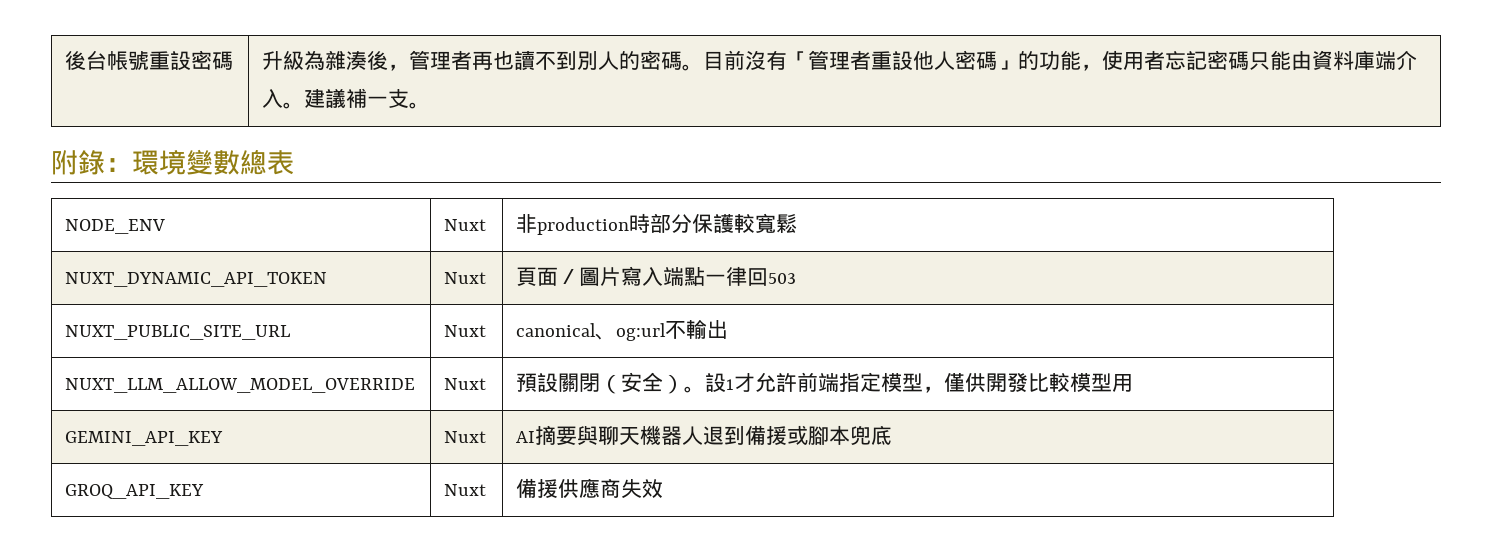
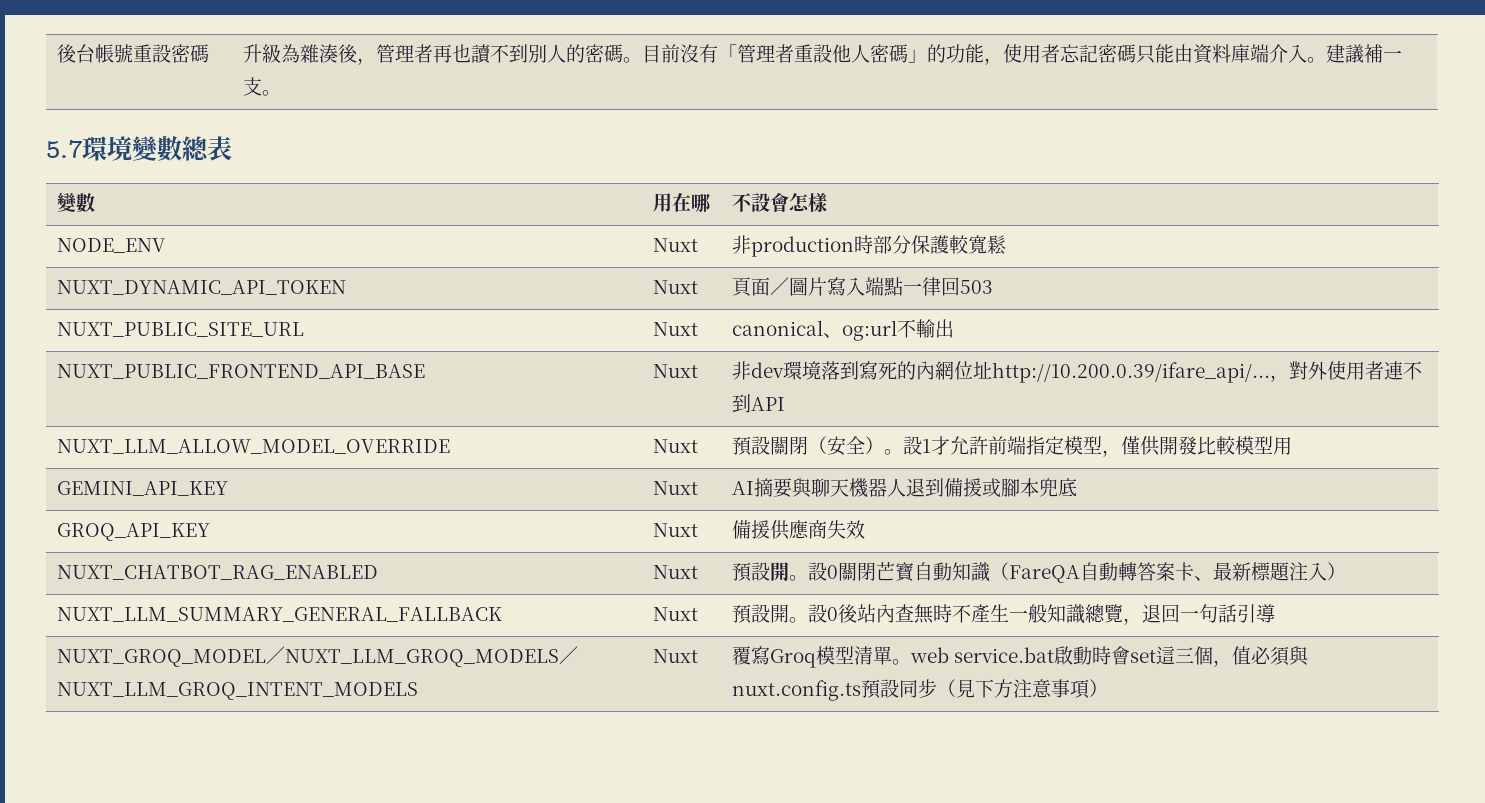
- 附錄：環境變數總表
+ 5.7環境變數總表
+ 變數 | 用在哪 | 不設會怎樣
+ NUXT_PUBLIC_FRONTEND_API_BASE | Nuxt | 非dev環境落到寫死的內網位址http://10.200.0.39/ifare_api/...，對外使用者連不到API
+ NUXT_CHATBOT_RAG_ENABLED | Nuxt | 預設開。設0關閉芒寶自動知識（FareQA自動轉答案卡、最新標題注入）
+ NUXT_LLM_SUMMARY_GENERAL_FALLBACK | Nuxt | 預設開。設0後站內查無時不產生一般知識總覽，退回一句話引導
+ NUXT_GROQ_MODEL／NUXT_LLM_GROQ_MODELS／NUXT_LLM_GROQ_INTENT_MODELS | Nuxt | 覆寫Groq模型清單。web service.bat啟動時會set這三個，值必須與nuxt.config.ts預設同步（見下方注意事項）

